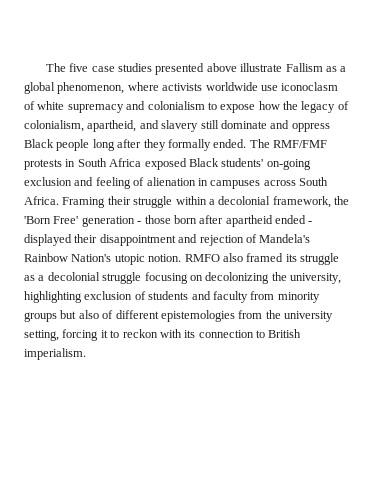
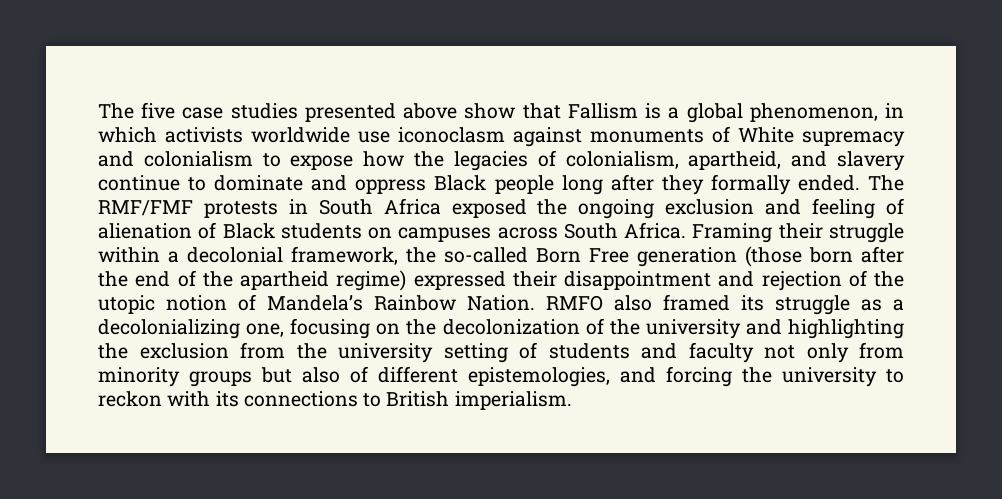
- The five case studies presented above illustrate Fallism as a global phenomenon, where activists worldwide use iconoclasm of white supremacy and colonialism to expose how the legacy of colonialism, apartheid, and slavery still dominate and oppress Black people long after they formally ended.
+ The five case studies presented above show that Fallism is a global phenomenon, in which activists worldwide use iconoclasm against monuments of White supremacy and colonialism to expose how the legacies of colonialism, apartheid, and slavery continue to dominate and oppress Black people long after they formally ended.
- The RMF/FMF protests in South Africa exposed Black students' on-going exclusion and feeling of alienation in campuses across South Africa.
+ The RMF/FMF protests in South Africa exposed the ongoing exclusion and feeling of alienation of Black students on campuses across South Africa.
- Framing their struggle within a decolonial framework, the 'Born Free' generation - those born after apartheid ended - displayed their disappointment and rejection of Mandela's Rainbow Nation's utopic notion.
+ Framing their struggle within a decolonial framework, the so-called Born Free generation (those born after the end of the apartheid regime) expressed their disappointment and rejection of the utopic notion of Mandela’s Rainbow Nation.
- RMFO also framed its struggle as a decolonial struggle focusing on decolonizing the university, highlighting exclusion of students and faculty from minority groups but also of different epistemologies from the university setting, forcing it to reckon with its connection to British imperialism.
+ RMFO also framed its struggle as a decolonializing one, focusing on the decolonization of the university and highlighting the exclusion from the university setting of students and faculty not only from minority groups but also of different epistemologies, and forcing the university to reckon with its connections to British imperialism.

